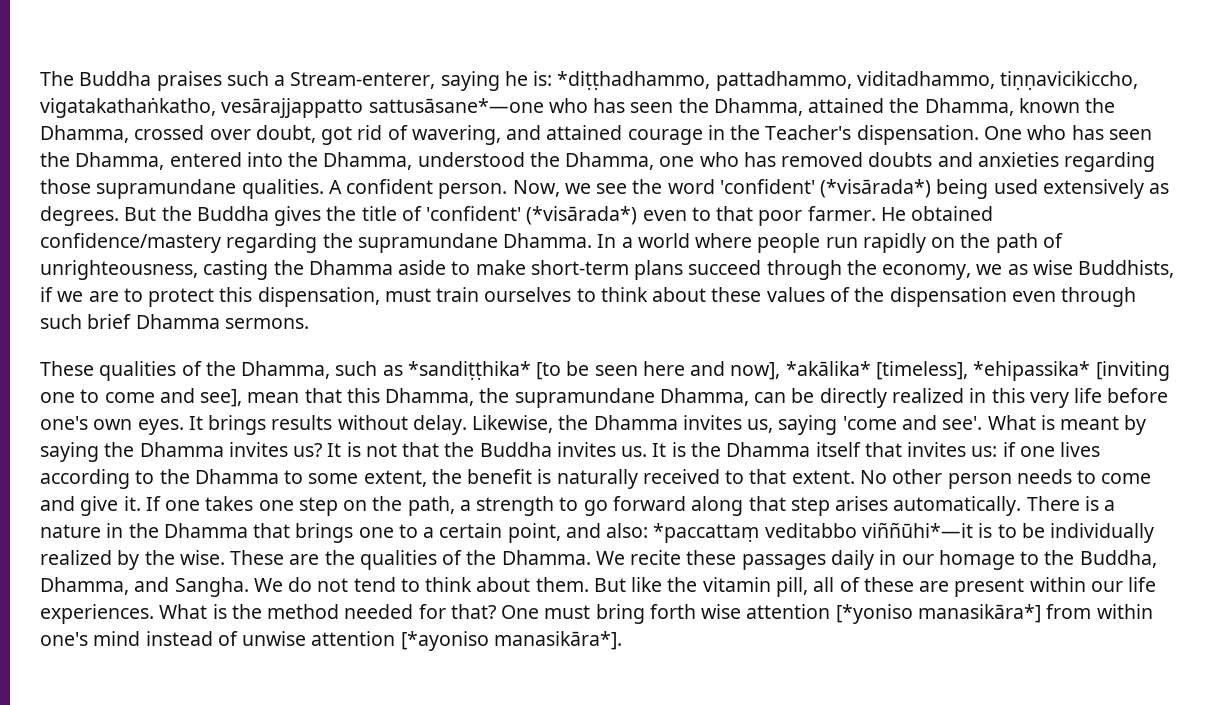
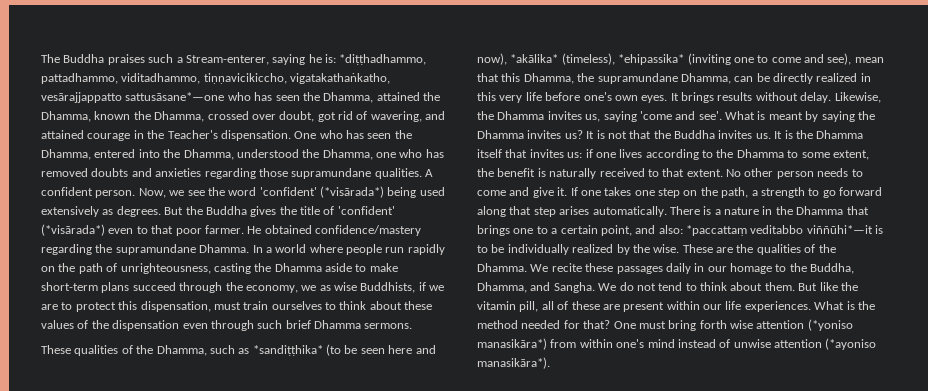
- These qualities of the Dhamma, such as *sandiṭṭhika* [to be seen here and now], *akālika* [timeless], *ehipassika* [inviting one to come and see], mean that this Dhamma, the supramundane Dhamma, can be directly realized in this very life before one's own eyes.
+ These qualities of the Dhamma, such as *sandiṭṭhika* (to be seen here and now), *akālika* (timeless), *ehipassika* (inviting one to come and see), mean that this Dhamma, the supramundane Dhamma, can be directly realized in this very life before one's own eyes.
- One must bring forth wise attention [*yoniso manasikāra*] from within one's mind instead of unwise attention [*ayoniso manasikāra*].
+ One must bring forth wise attention (*yoniso manasikāra*) from within one's mind instead of unwise attention (*ayoniso manasikāra*).

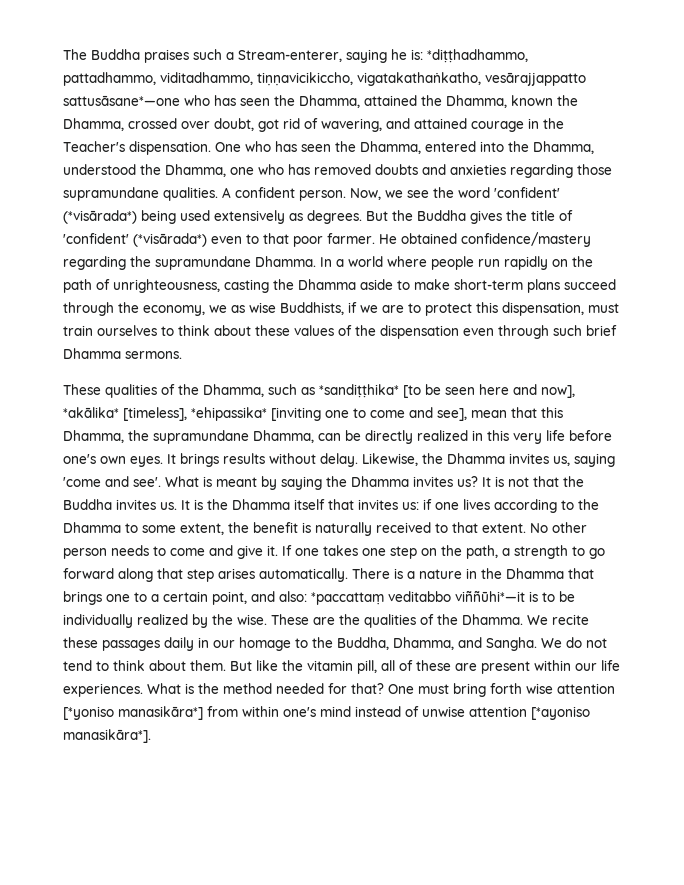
- These qualities of the Dhamma, such as *sandiṭṭhika* (to be seen here and now), *akālika* (timeless), *ehipassika* (inviting one to come and see), mean that this Dhamma, the supramundane Dhamma, can be directly realized in this very life before one's own eyes.
+ These qualities of the Dhamma, such as *sandiṭṭhika* [to be seen here and now], *akālika* [timeless], *ehipassika* [inviting one to come and see], mean that this Dhamma, the supramundane Dhamma, can be directly realized in this very life before one's own eyes.
- One must bring forth wise attention (*yoniso manasikāra*) from within one's mind instead of unwise attention (*ayoniso manasikāra*).
+ One must bring forth wise attention [*yoniso manasikāra*] from within one's mind instead of unwise attention [*ayoniso manasikāra*].

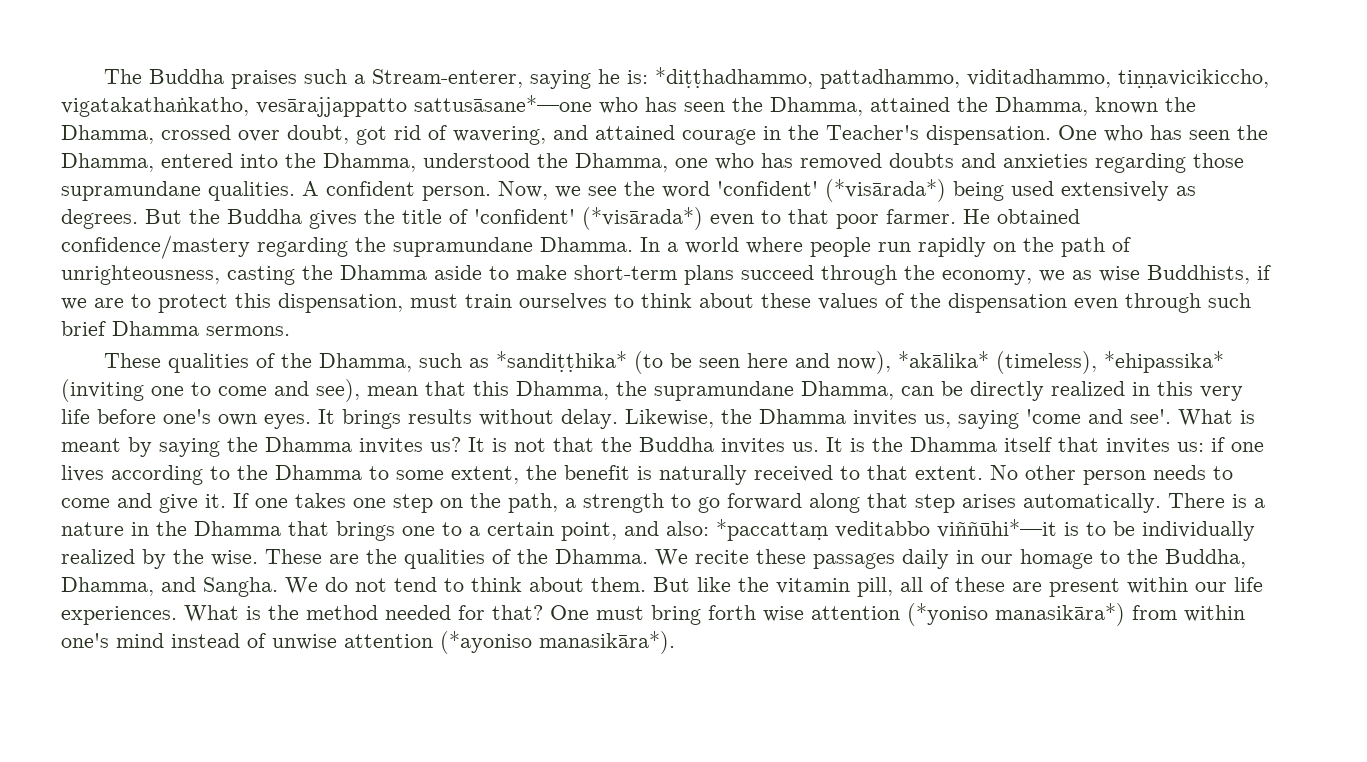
- These qualities of the Dhamma, such as *sandiṭṭhika* [to be seen here and now], *akālika* [timeless], *ehipassika* [inviting one to come and see], mean that this Dhamma, the supramundane Dhamma, can be directly realized in this very life before one's own eyes.
+ These qualities of the Dhamma, such as *sandiṭṭhika* (to be seen here and now), *akālika* (timeless), *ehipassika* (inviting one to come and see), mean that this Dhamma, the supramundane Dhamma, can be directly realized in this very life before one's own eyes.
- One must bring forth wise attention [*yoniso manasikāra*] from within one's mind instead of unwise attention [*ayoniso manasikāra*].
+ One must bring forth wise attention (*yoniso manasikāra*) from within one's mind instead of unwise attention (*ayoniso manasikāra*).

